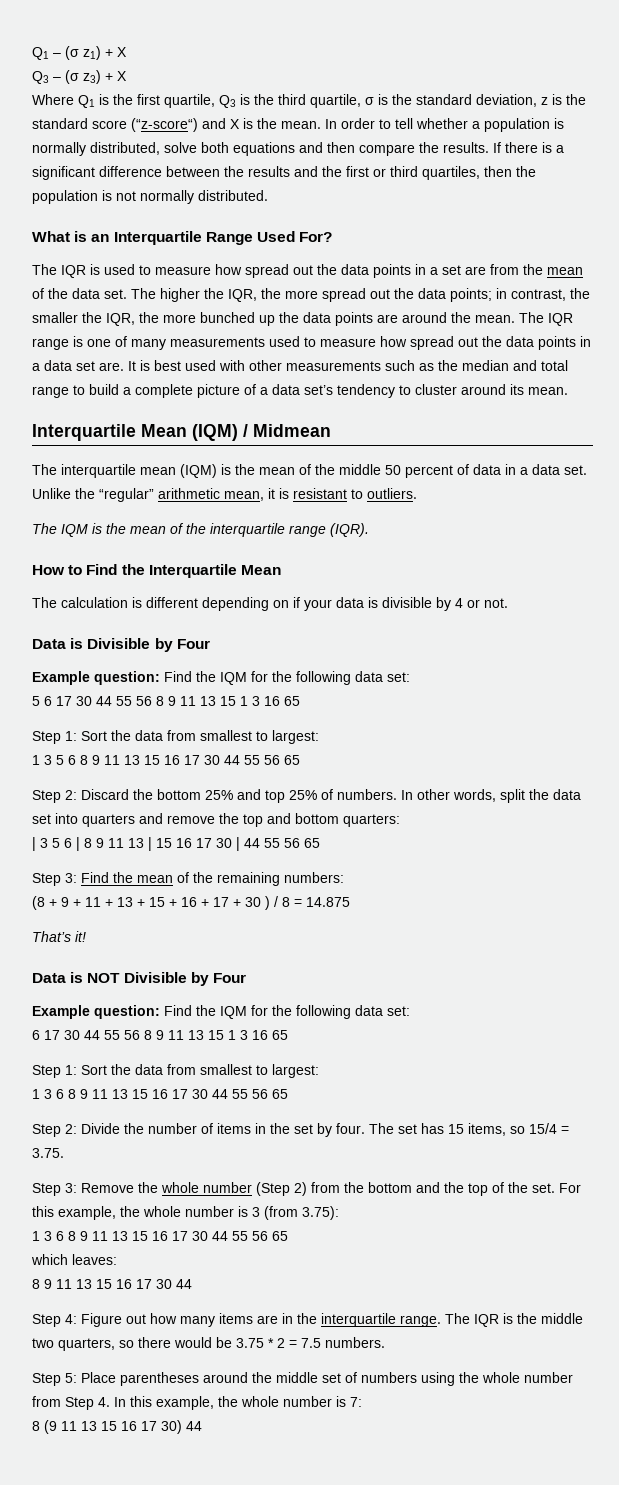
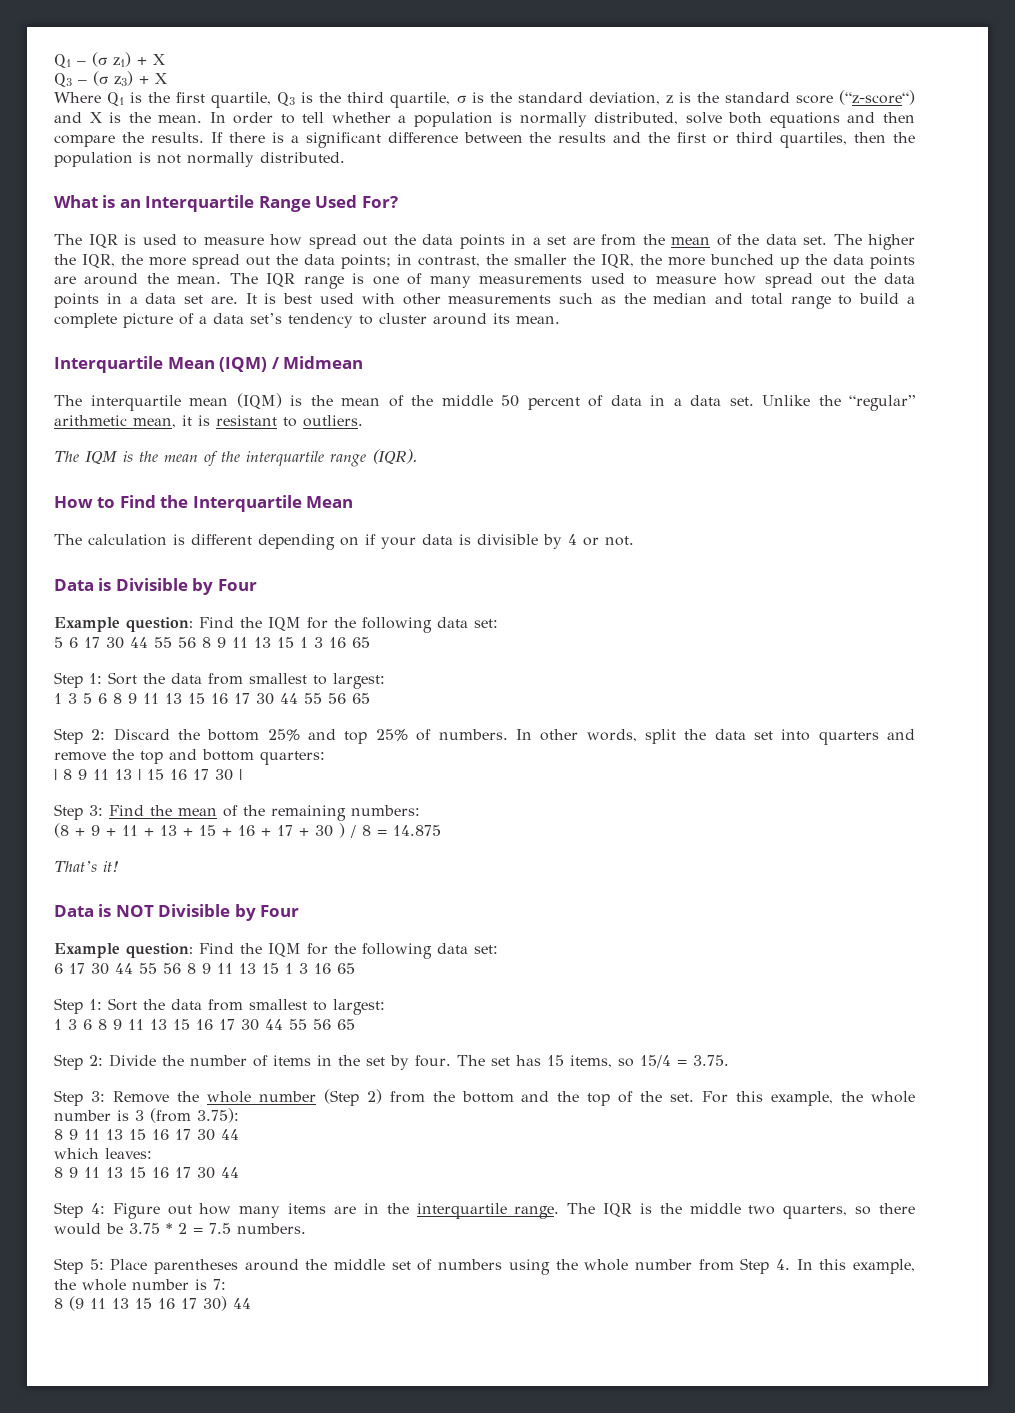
- | 3 5 6 | 8 9 11 13 | 15 16 17 30 | 44 55 56 65
+ | 8 9 11 13 | 15 16 17 30 |
  For this example, the whole number is 3 (from 3.75):
- 1 3 6 8 9 11 13 15 16 17 30 44 55 56 65
+ 8 9 11 13 15 16 17 30 44

